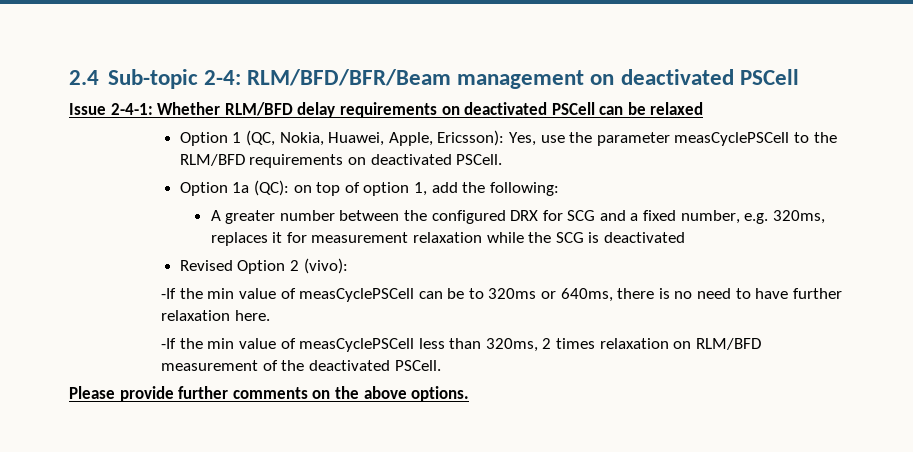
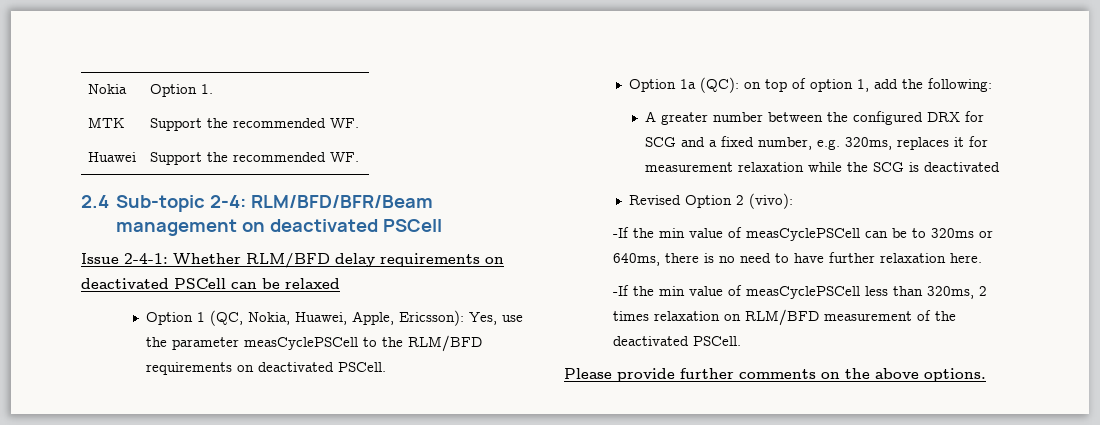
+ Nokia | Option 1.
+ MTK | Support the recommended WF.
+ Huawei | Support the recommended WF.

